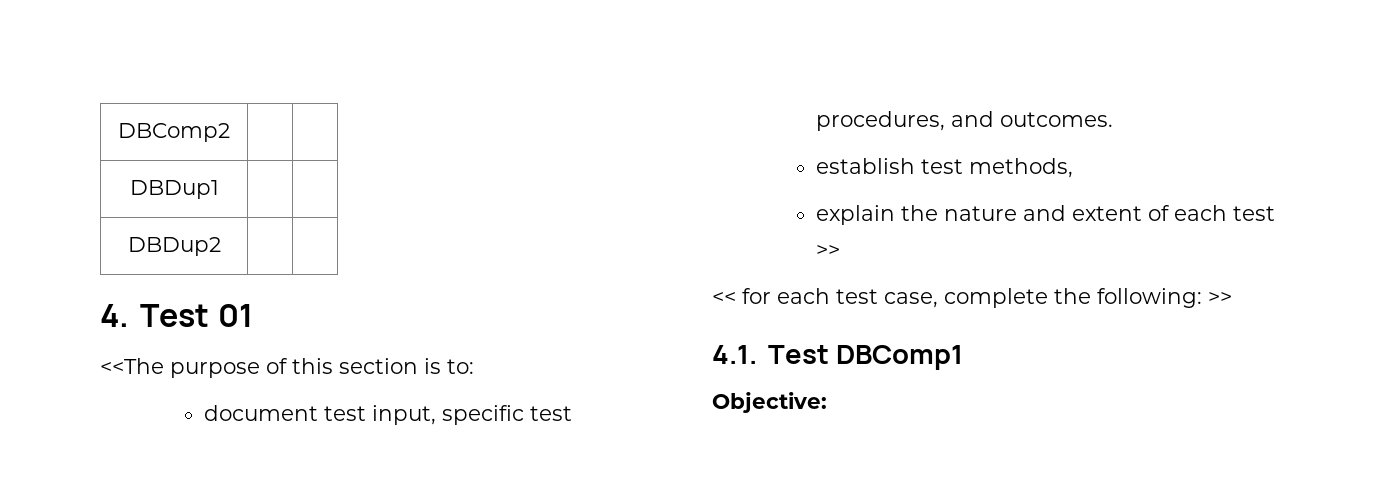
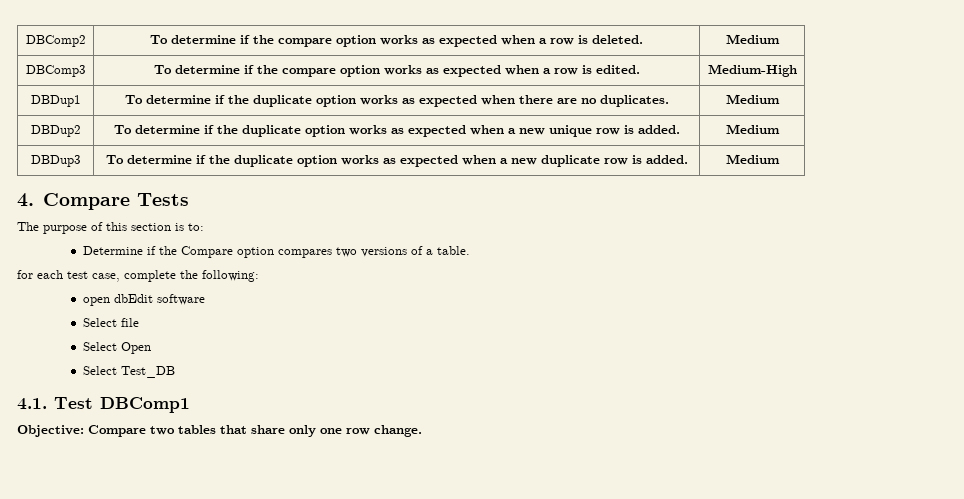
- DBComp2 | |
- DBDup1 | |
- DBDup2 | |
- 4. Test 01
- <<The purpose of this section is to:
+ DBComp2 | To determine if the compare option works as expected when a row is deleted. | Medium
+ DBComp3 | To determine if the compare option works as expected when a row is edited. | Medium-High
+ DBDup1 | To determine if the duplicate option works as expected when there are no duplicates. | Medium
+ DBDup2 | To determine if the duplicate option works as expected when a new unique row is added. | Medium
+ DBDup3 | To determine if the duplicate option works as expected when a new duplicate row is added. | Medium
+ 4. Compare Tests
+ The purpose of this section is to:
- document test input, specific test procedures, and outcomes.
- establish test methods,
- explain the nature and extent of each test >>
- << for each test case, complete the following: >>
+ Determine if the Compare option compares two versions of a table.
+ for each test case, complete the following:
+ open dbEdit software
+ Select file
+ Select Open
+ Select Test_DB
  4.1. Test DBComp1
- Objective:
+ Objective: Compare two tables that share only one row change.

